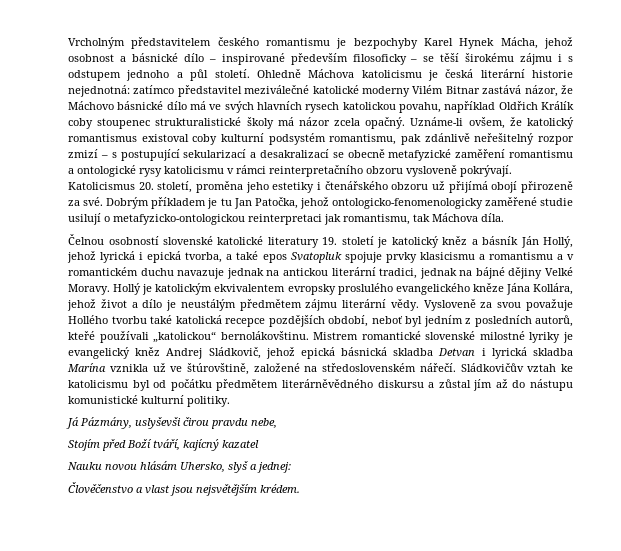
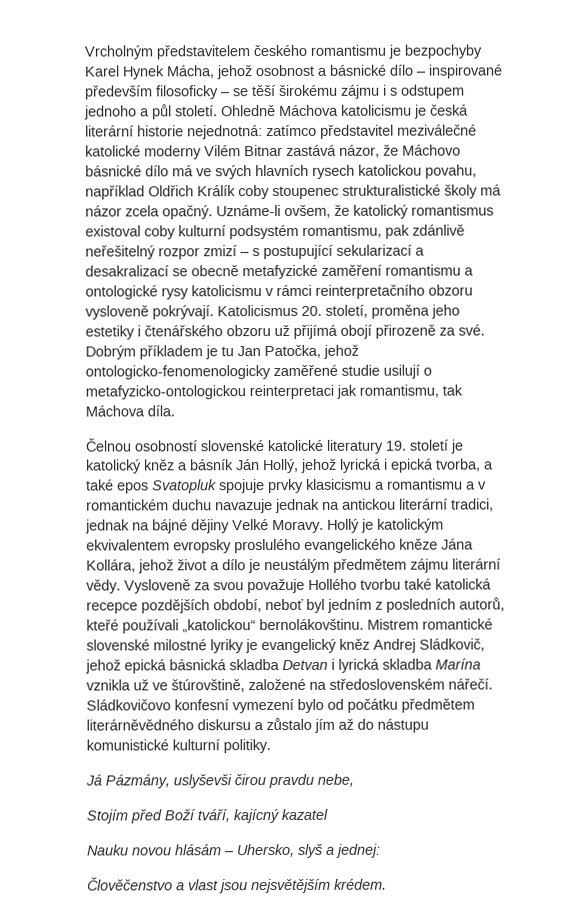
- Sládkovičův vztah ke katolicismu byl od počátku předmětem literárněvědného diskursu a zůstal jím až do nástupu komunistické kulturní politiky.
+ Sládkovičovo konfesní vymezení bylo od počátku předmětem literárněvědného diskursu a zůstalo jím až do nástupu komunistické kulturní politiky.
- Nauku novou hlásám Uhersko, slyš a jednej:
+ Nauku novou hlásám – Uhersko, slyš a jednej:

